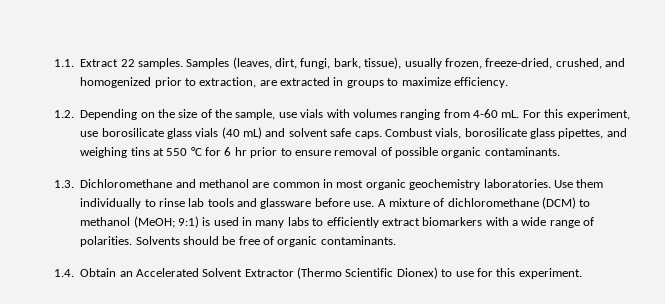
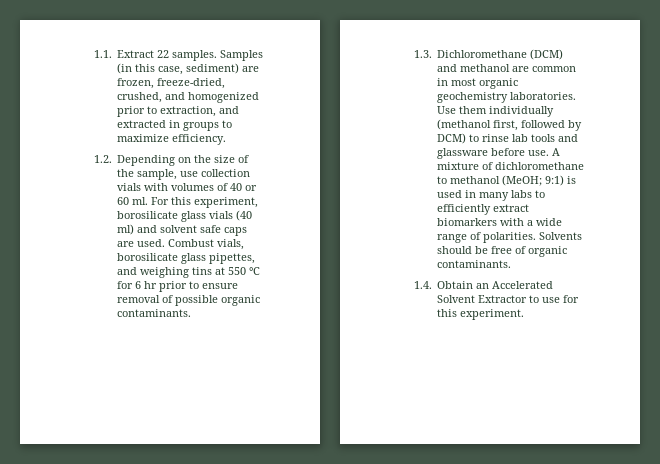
- Samples (leaves, dirt, fungi, bark, tissue), usually frozen, freeze-dried, crushed, and homogenized prior to extraction, are extracted in groups to maximize efficiency.
+ Samples (in this case, sediment) are frozen, freeze-dried, crushed, and homogenized prior to extraction, and extracted in groups to maximize efficiency.
- 1.2. Depending on the size of the sample, use vials with volumes ranging from 4-60 mL.
+ 1.2. Depending on the size of the sample, use collection vials with volumes of 40 or 60 ml.
- For this experiment, use borosilicate glass vials (40 mL) and solvent safe caps.
+ For this experiment, borosilicate glass vials (40 ml) and solvent safe caps are used.
- 1.3. Dichloromethane and methanol are common in most organic geochemistry laboratories.
+ 1.3. Dichloromethane (DCM) and methanol are common in most organic geochemistry laboratories.
- Use them individually to rinse lab tools and glassware before use.
+ Use them individually (methanol first, followed by DCM) to rinse lab tools and glassware before use.
- A mixture of dichloromethane (DCM) to methanol (MeOH; 9:1) is used in many labs to efficiently extract biomarkers with a wide range of polarities.
+ A mixture of dichloromethane to methanol (MeOH; 9:1) is used in many labs to efficiently extract biomarkers with a wide range of polarities.
- 1.4. Obtain an Accelerated Solvent Extractor (Thermo Scientific Dionex) to use for this experiment.
+ 1.4. Obtain an Accelerated Solvent Extractor to use for this experiment.

